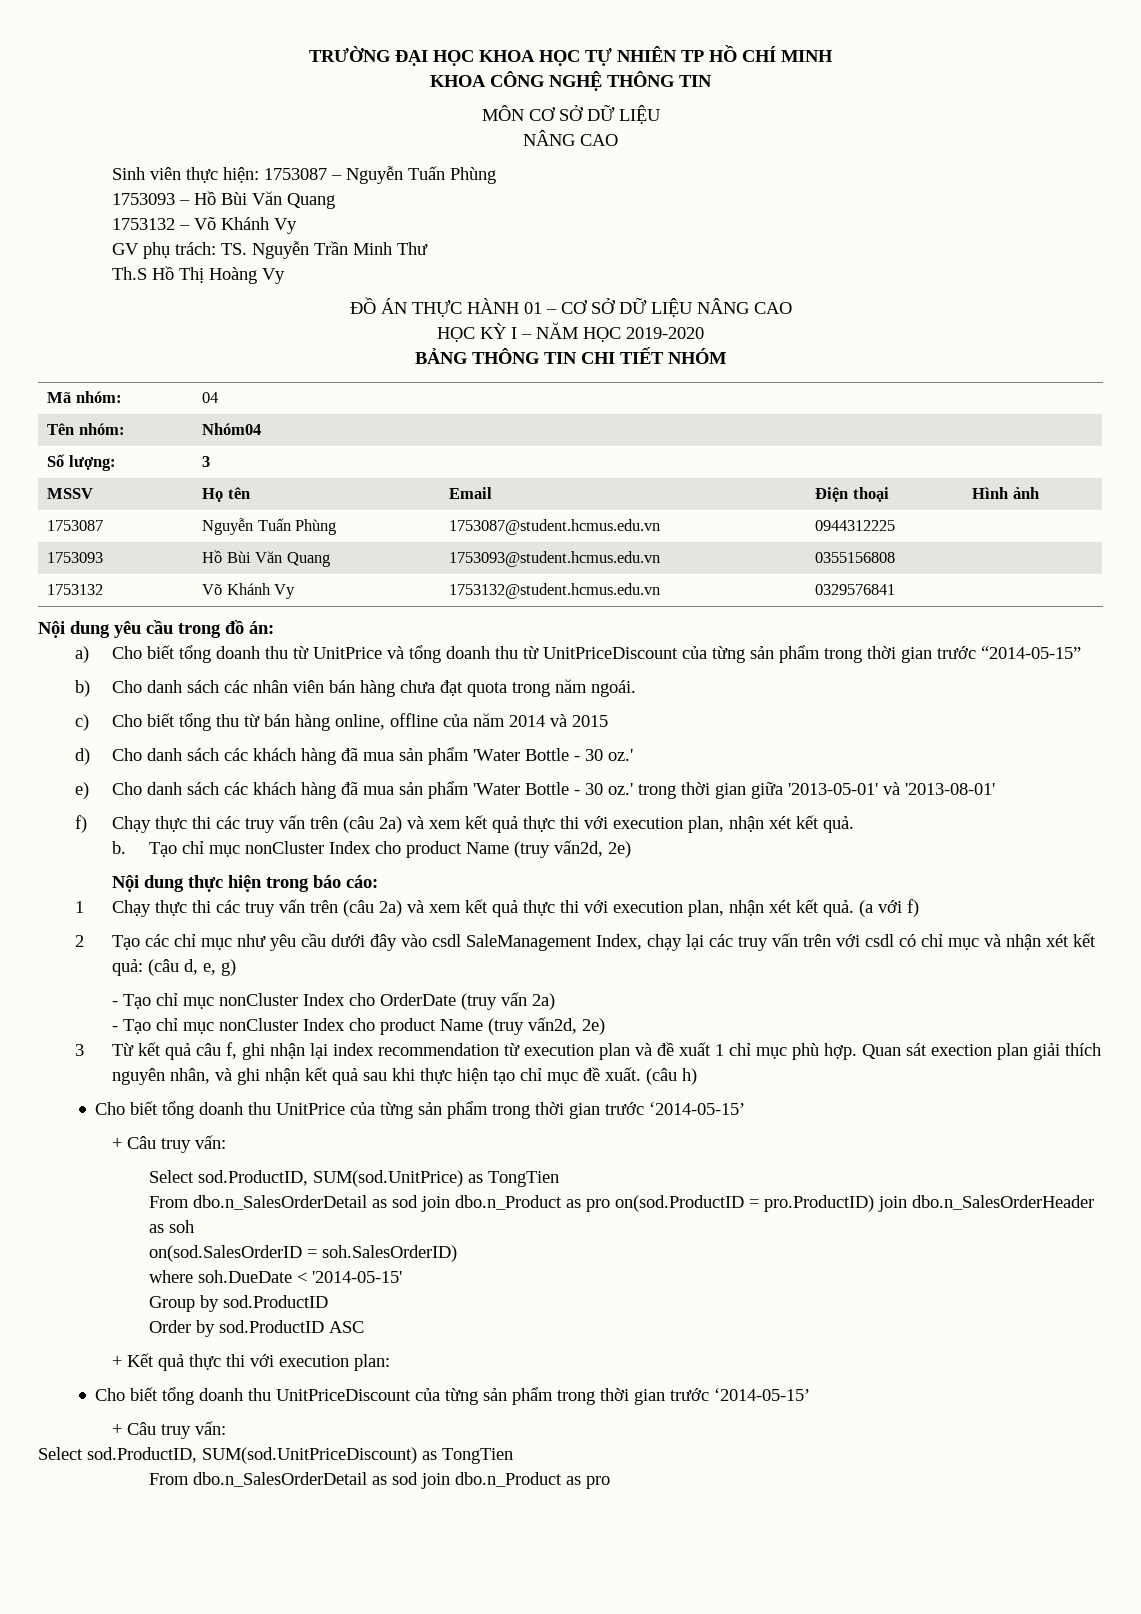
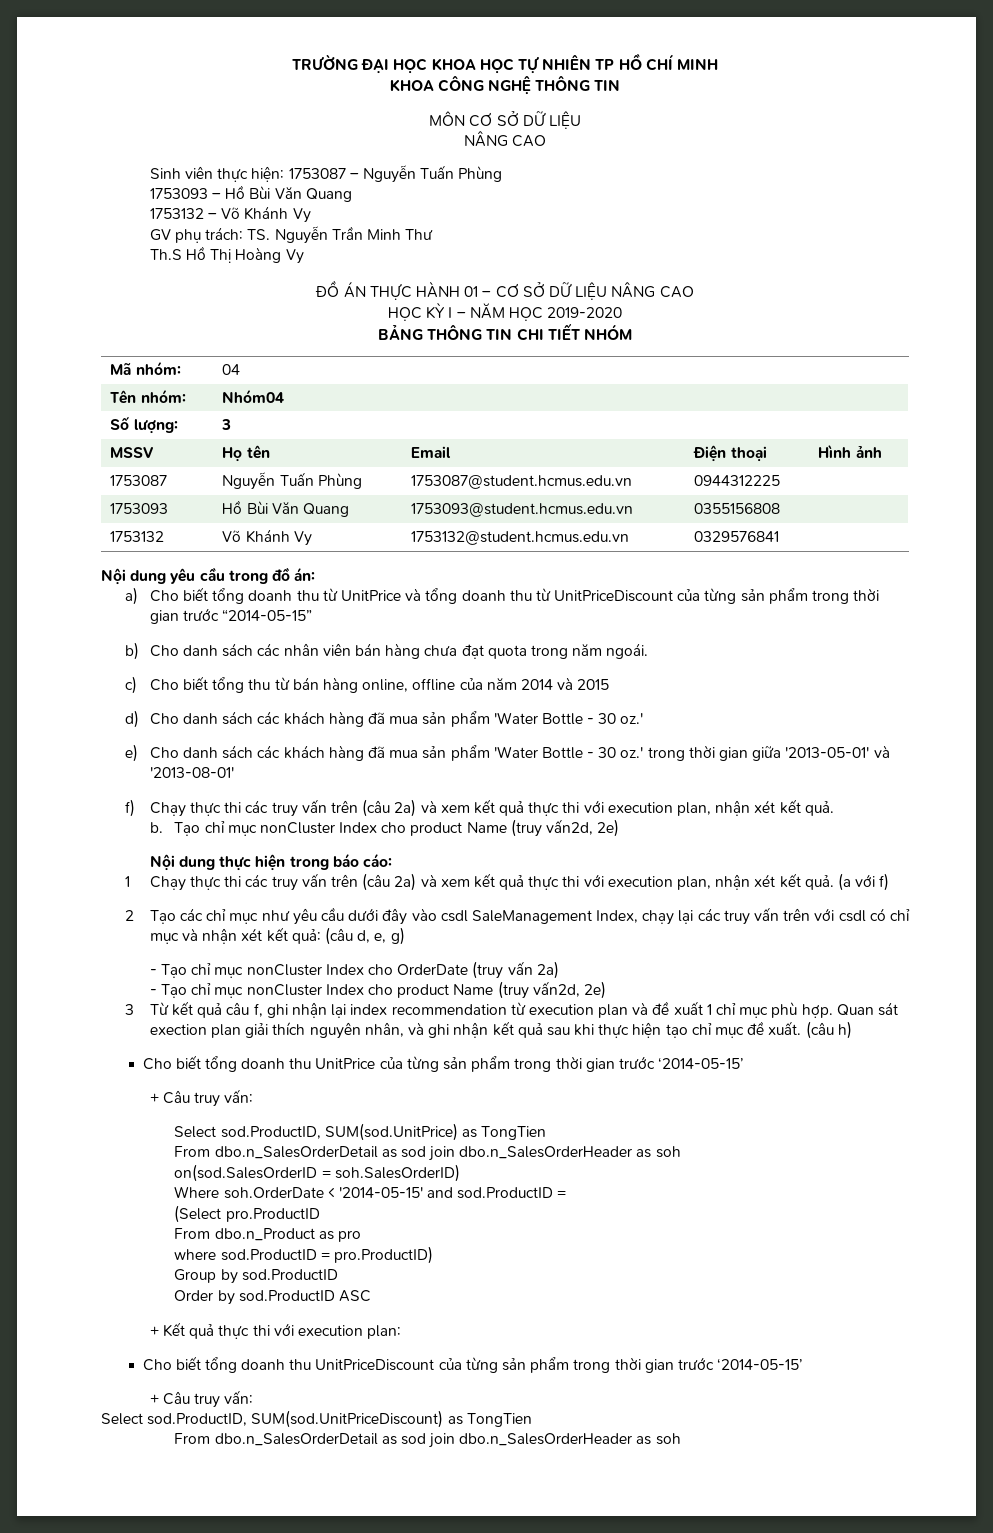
  Select sod.ProductID, SUM(sod.UnitPrice) as TongTien
- From dbo.n_SalesOrderDetail as sod join dbo.n_Product as pro on(sod.ProductID = pro.ProductID) join dbo.n_SalesOrderHeader as soh
+ From dbo.n_SalesOrderDetail as sod join dbo.n_SalesOrderHeader as soh
- where soh.DueDate < '2014-05-15'
+ Where soh.OrderDate < '2014-05-15' and sod.ProductID =
+ (Select pro.ProductID
+ From dbo.n_Product as pro
+ where sod.ProductID = pro.ProductID)
  Select sod.ProductID, SUM(sod.UnitPriceDiscount) as TongTien
- From dbo.n_SalesOrderDetail as sod join dbo.n_Product as pro
+ From dbo.n_SalesOrderDetail as sod join dbo.n_SalesOrderHeader as soh

